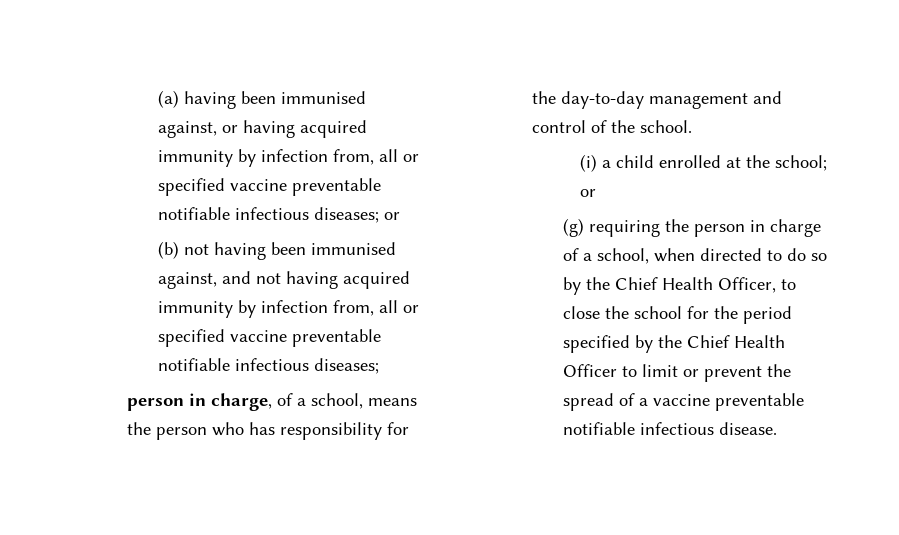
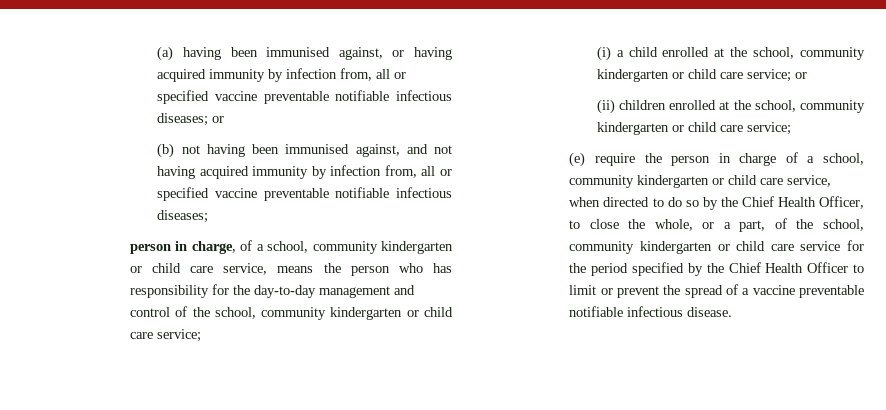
- person in charge, of a school, means the person who has responsibility for the day-to-day management and control of the school.
+ person in charge, of a school, community kindergarten or child care service, means the person who has responsibility for the day-to-day management and control of the school, community kindergarten or child care service;
- (i) a child enrolled at the school; or
- (g) requiring the person in charge of a school, when directed to do so by the Chief Health Officer, to close the school for the period specified by the Chief Health Officer to limit or prevent the spread of a vaccine preventable notifiable infectious disease.
+ (i) a child enrolled at the school, community kindergarten or child care service; or
+ (ii) children enrolled at the school, community kindergarten or child care service;
+ (e) require the person in charge of a school, community kindergarten or child care service, when directed to do so by the Chief Health Officer, to close the whole, or a part, of the school, community kindergarten or child care service for the period specified by the Chief Health Officer to limit or prevent the spread of a vaccine preventable notifiable infectious disease.

